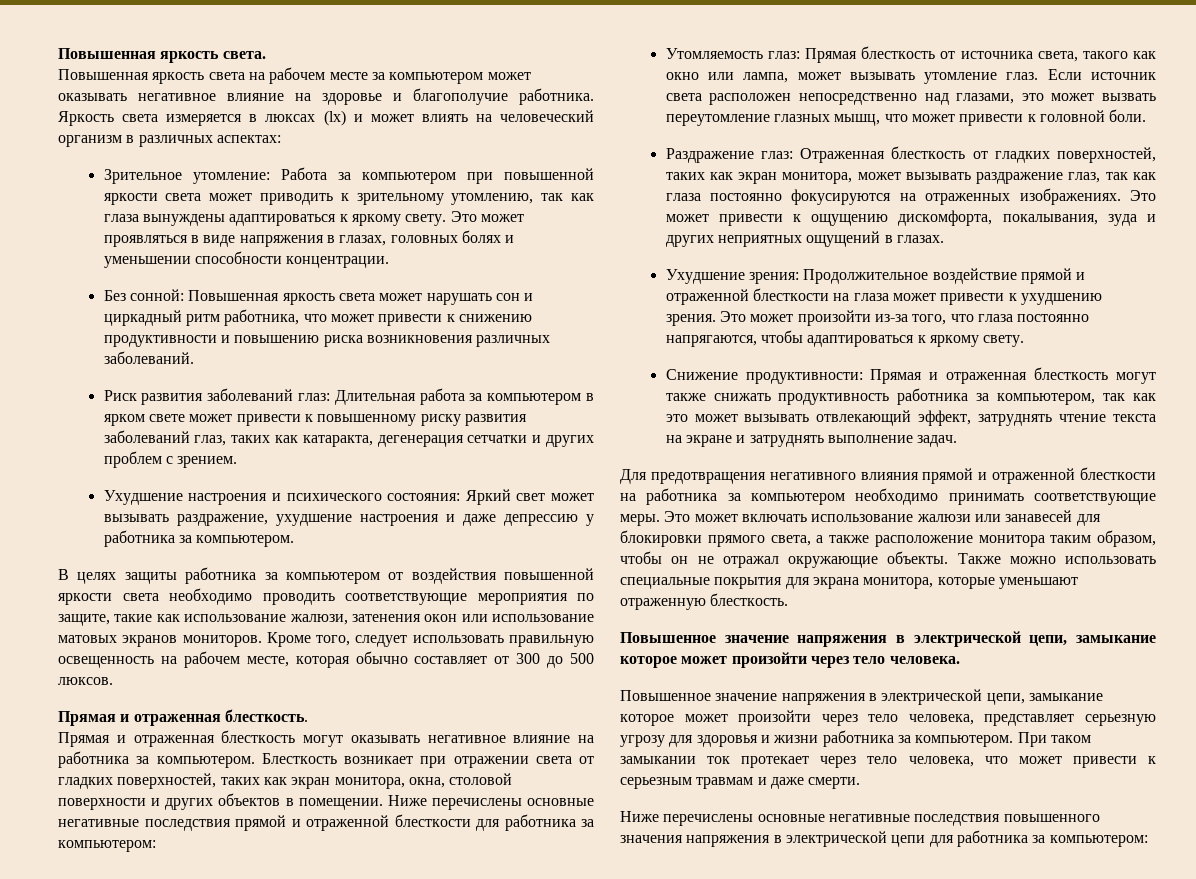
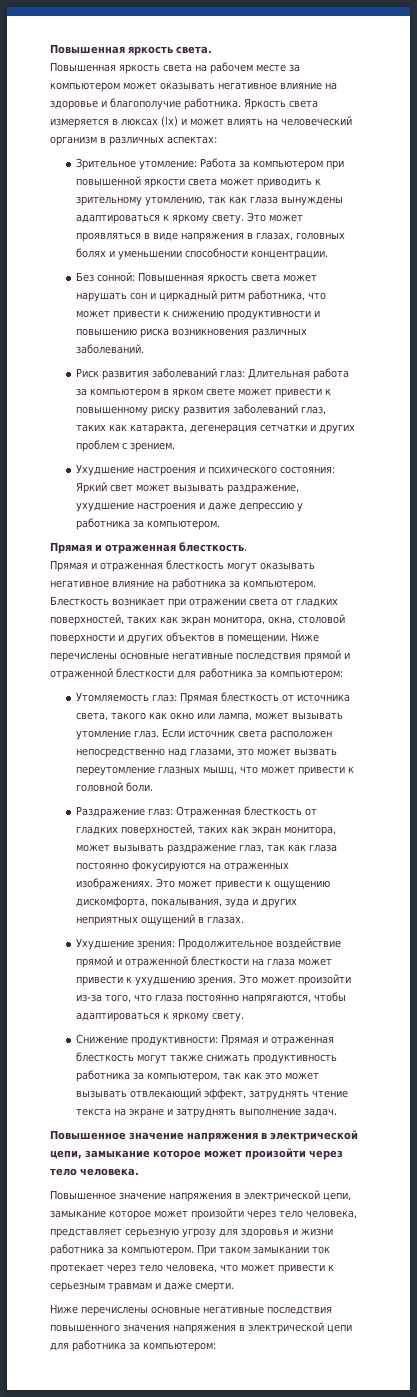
- В целях защиты работника за компьютером от воздействия повышенной яркости света необходимо проводить соответствующие мероприятия по защите, такие как использование жалюзи, затенения окон или использование матовых экранов мониторов. Кроме того, следует использовать правильную освещенность на рабочем месте, которая обычно составляет от 300 до 500 люксов.
- Для предотвращения негативного влияния прямой и отраженной блесткости на работника за компьютером необходимо принимать соответствующие меры. Это может включать использование жалюзи или занавесей для блокировки прямого света, а также расположение монитора таким образом, чтобы он не отражал окружающие объекты. Также можно использовать специальные покрытия для экрана монитора, которые уменьшают отраженную блесткость.

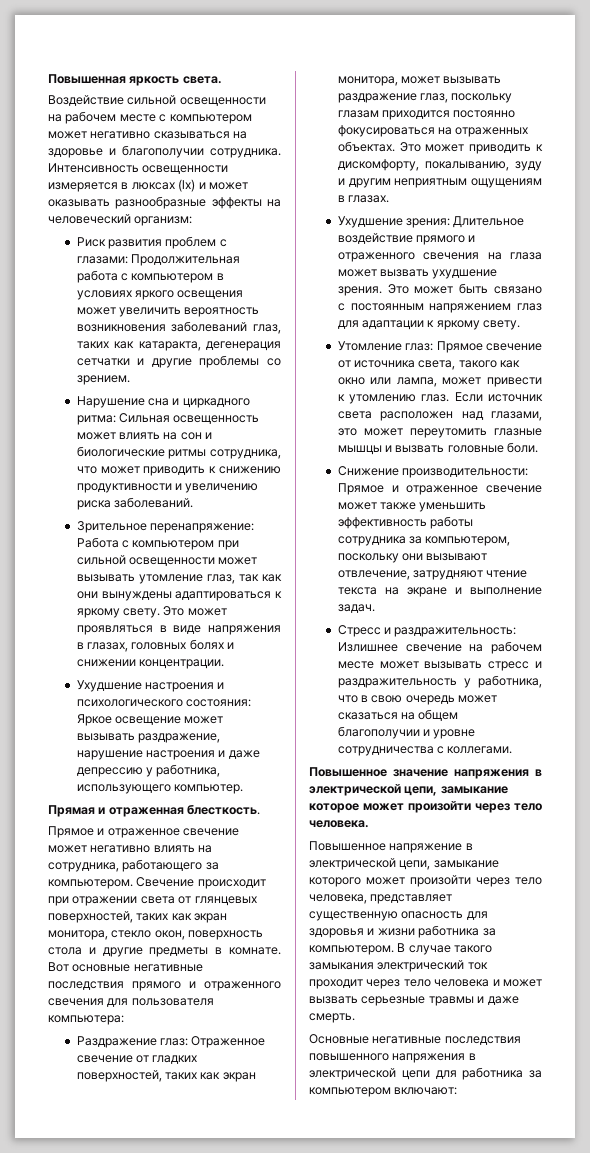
- Повышенная яркость света на рабочем месте за компьютером может оказывать негативное влияние на здоровье и благополучие работника. Яркость света измеряется в люксах (lx) и может влиять на человеческий организм в различных аспектах:
- Зрительное утомление: Работа за компьютером при повышенной яркости света может приводить к зрительному утомлению, так как глаза вынуждены адаптироваться к яркому свету.
+ Воздействие сильной освещенности на рабочем месте с компьютером может негативно сказываться на здоровье и благополучии сотрудника. Интенсивность освещенности измеряется в люксах (lx) и может оказывать разнообразные эффекты на человеческий организм:
+ Риск развития проблем с глазами: Продолжительная работа с компьютером в условиях яркого освещения может увеличить вероятность возникновения заболеваний глаз, таких как катаракта, дегенерация сетчатки и другие проблемы со зрением.
+ Нарушение сна и циркадного ритма: Сильная освещенность может влиять на сон и биологические ритмы сотрудника, что может приводить к снижению продуктивности и увеличению риска заболеваний.
+ Зрительное перенапряжение: Работа с компьютером при сильной освещенности может вызывать утомление глаз, так как они вынуждены адаптироваться к яркому свету.
- Это может проявляться в виде напряжения в глазах, головных болях и уменьшении способности концентрации.
+ Это может проявляться в виде напряжения в глазах, головных болях и снижении концентрации.
- Без сонной: Повышенная яркость света может нарушать сон и циркадный ритм работника, что может привести к снижению продуктивности и повышению риска возникновения различных заболеваний.
- Риск развития заболеваний глаз: Длительная работа за компьютером в ярком свете может привести к повышенному риску развития заболеваний глаз, таких как катаракта, дегенерация сетчатки и других проблем с зрением.
- Ухудшение настроения и психического состояния: Яркий свет может вызывать раздражение, ухудшение настроения и даже депрессию у работника за компьютером.
+ Ухудшение настроения и психологического состояния: Яркое освещение может вызывать раздражение, нарушение настроения и даже депрессию у работника, использующего компьютер.
- Прямая и отраженная блесткость могут оказывать негативное влияние на работника за компьютером. Блесткость возникает при отражении света от гладких поверхностей, таких как экран монитора, окна, столовой поверхности и других объектов в помещении. Ниже перечислены основные негативные последствия прямой и отраженной блесткости для работника за компьютером:
- Утомляемость глаз: Прямая блесткость от источника света, такого как окно или лампа, может вызывать утомление глаз. Если источник света расположен непосредственно над глазами, это может вызвать переутомление глазных мышц, что может привести к головной боли.
+ Прямое и отраженное свечение может негативно влиять на сотрудника, работающего за компьютером. Свечение происходит при отражении света от глянцевых поверхностей, таких как экран монитора, стекло окон, поверхность стола и другие предметы в комнате. Вот основные негативные последствия прямого и отраженного свечения для пользователя компьютера:
- Раздражение глаз: Отраженная блесткость от гладких поверхностей, таких как экран монитора, может вызывать раздражение глаз, так как глаза постоянно фокусируются на отраженных изображениях. Это может привести к ощущению дискомфорта, покалывания, зуда и других неприятных ощущений в глазах.
- Ухудшение зрения: Продолжительное воздействие прямой и отраженной блесткости на глаза может привести к ухудшению зрения. Это может произойти из-за того, что глаза постоянно напрягаются, чтобы адаптироваться к яркому свету.
- Снижение продуктивности: Прямая и отраженная блесткость могут также снижать продуктивность работника за компьютером, так как это может вызывать отвлекающий эффект, затруднять чтение текста на экране и затруднять выполнение задач.
+ Раздражение глаз: Отраженное свечение от гладких поверхностей, таких как экран монитора, может вызывать раздражение глаз, поскольку глазам приходится постоянно фокусироваться на отраженных объектах. Это может приводить к дискомфорту, покалыванию, зуду и другим неприятным ощущениям в глазах.
+ Ухудшение зрения: Длительное воздействие прямого и отраженного свечения на глаза может вызвать ухудшение зрения. Это может быть связано с постоянным напряжением глаз для адаптации к яркому свету.
+ Утомление глаз: Прямое свечение от источника света, такого как окно или лампа, может привести к утомлению глаз. Если источник света расположен над глазами, это может переутомить глазные мышцы и вызвать головные боли.
+ Снижение производительности: Прямое и отраженное свечение может также уменьшить эффективность работы сотрудника за компьютером, поскольку они вызывают отвлечение, затрудняют чтение текста на экране и выполнение задач.
+ Стресс и раздражительность: Излишнее свечение на рабочем месте может вызывать стресс и раздражительность у работника, что в свою очередь может сказаться на общем благополучии и уровне сотрудничества с коллегами.
- Повышенное значение напряжения в электрической цепи, замыкание которое может произойти через тело человека, представляет серьезную угрозу для здоровья и жизни работника за компьютером.
+ Повышенное напряжение в электрической цепи, замыкание которого может произойти через тело человека, представляет существенную опасность для здоровья и жизни работника за компьютером.
- При таком замыкании ток протекает через тело человека, что может привести к серьезным травмам и даже смерти.
- Ниже перечислены основные негативные последствия повышенного значения напряжения в электрической цепи для работника за компьютером:
+ В случае такого замыкания электрический ток проходит через тело человека и может вызвать серьезные травмы и даже смерть.
+ Основные негативные последствия повышенного напряжения в электрической цепи для работника за компьютером включают:

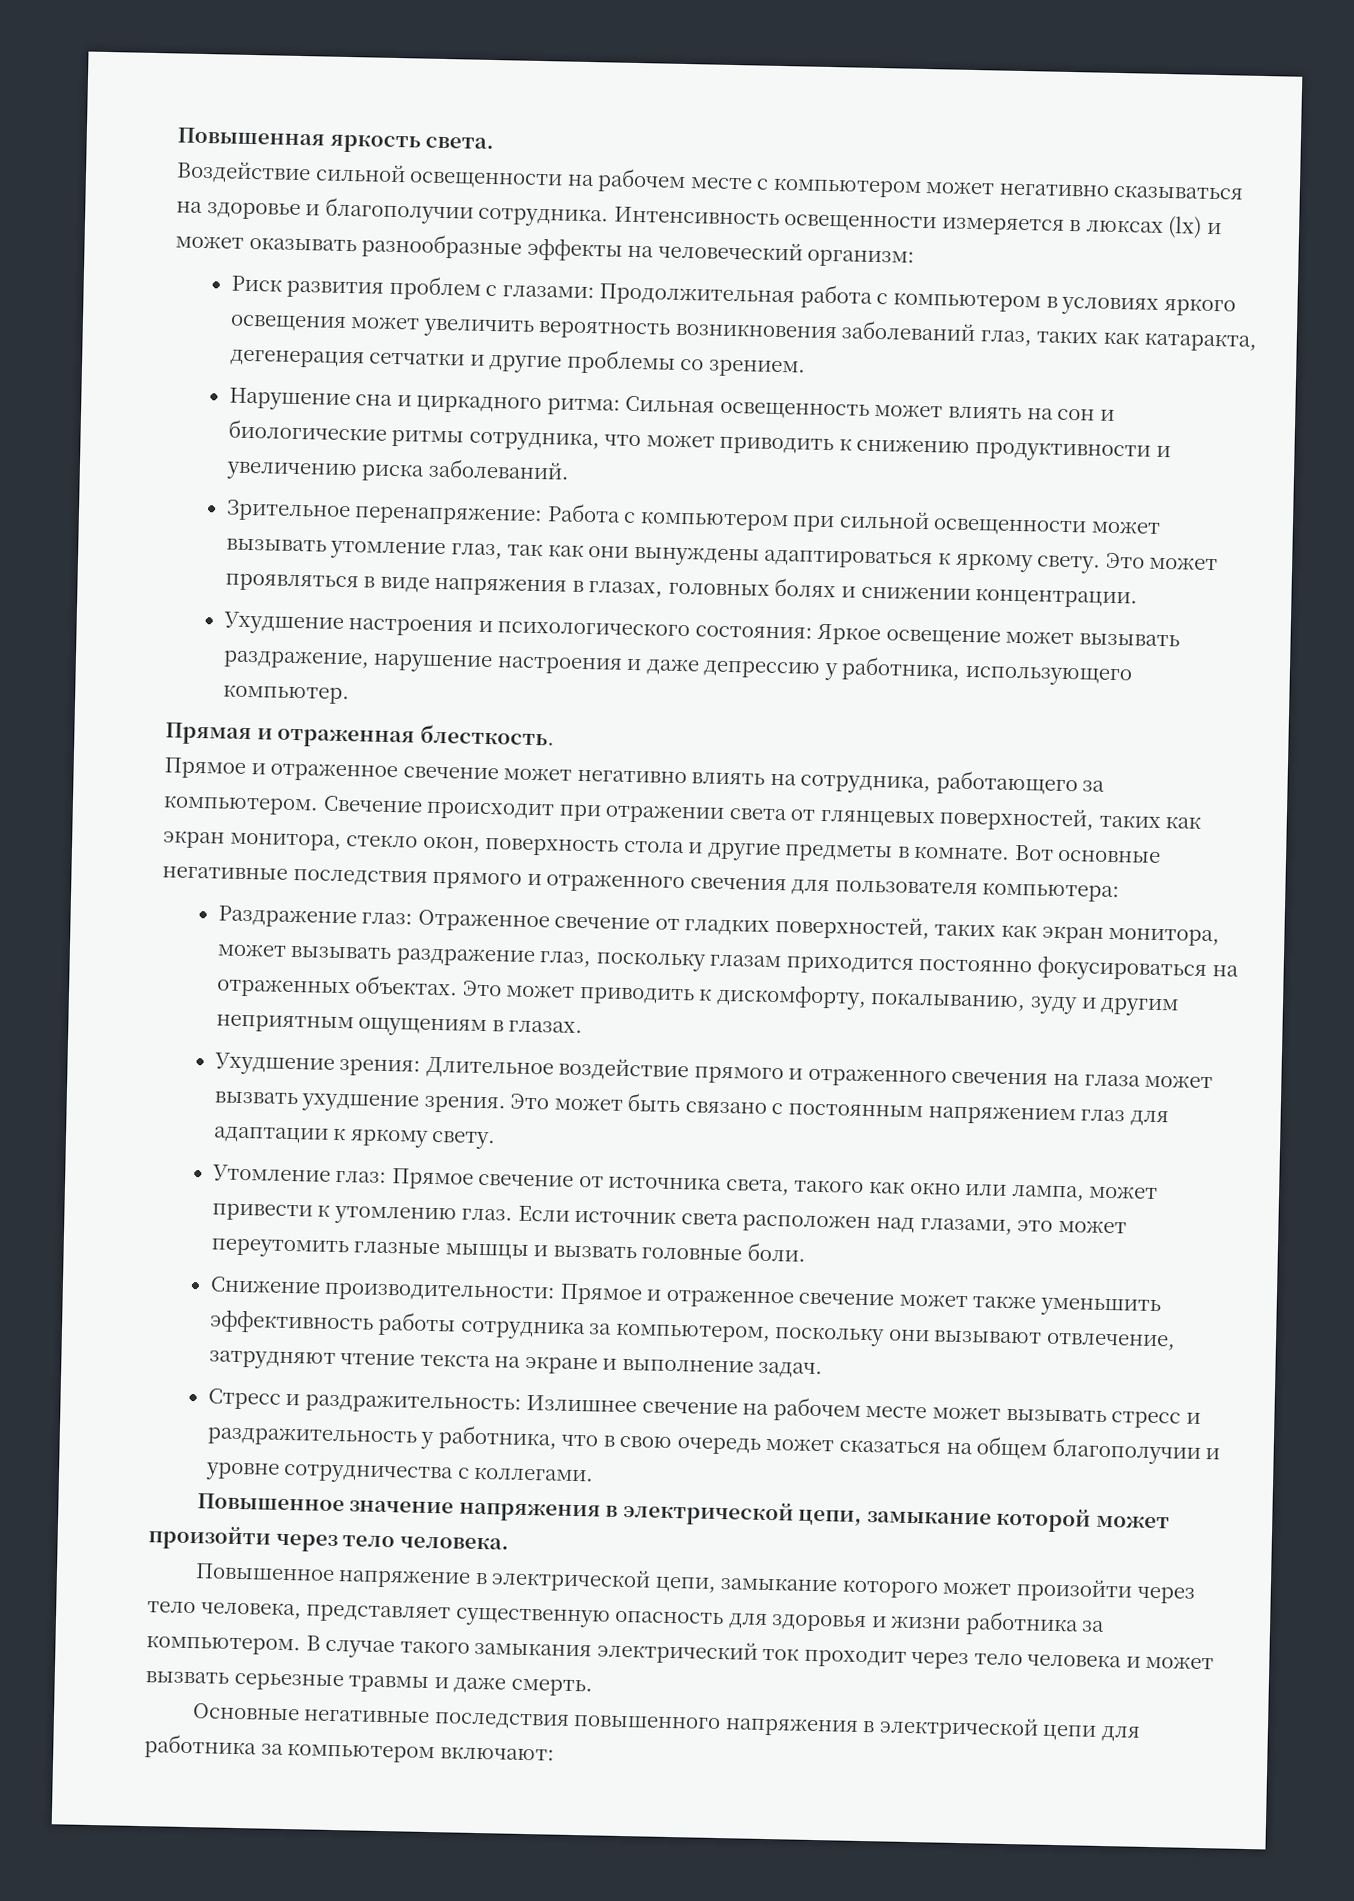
- Повышенное значение напряжения в электрической цепи, замыкание которое может произойти через тело человека.
+ Повышенное значение напряжения в электрической цепи, замыкание которой может произойти через тело человека.

